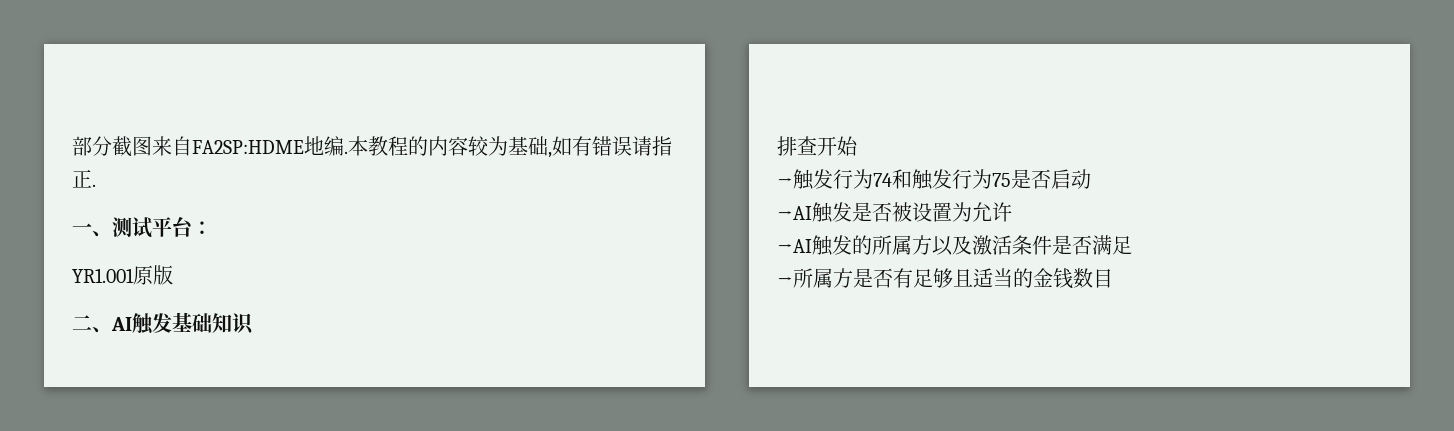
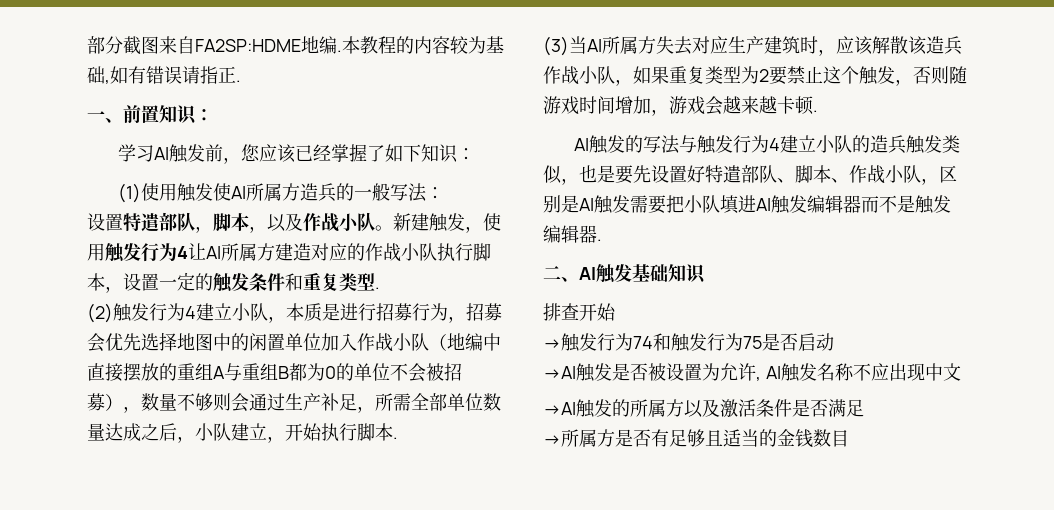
- 一、测试平台：
- YR1.001原版
+ 一、前置知识：
+ 学习AI触发前，您应该已经掌握了如下知识：
+ (1)使用触发使AI所属方造兵的一般写法：
+ 设置特遣部队，脚本，以及作战小队。新建触发，使用触发行为4让AI所属方建造对应的作战小队执行脚本，设置一定的触发条件和重复类型.
+ (2)触发行为4建立小队，本质是进行招募行为，招募会优先选择地图中的闲置单位加入作战小队（地编中直接摆放的重组A与重组B都为0的单位不会被招募），数量不够则会通过生产补足，所需全部单位数量达成之后，小队建立，开始执行脚本.
+ (3)当AI所属方失去对应生产建筑时，应该解散该造兵作战小队，如果重复类型为2要禁止这个触发，否则随游戏时间增加，游戏会越来越卡顿.
+ AI触发的写法与触发行为4建立小队的造兵触发类似，也是要先设置好特遣部队、脚本、作战小队，区别是AI触发需要把小队填进AI触发编辑器而不是触发编辑器.
- →AI触发是否被设置为允许
+ →AI触发是否被设置为允许, AI触发名称不应出现中文

